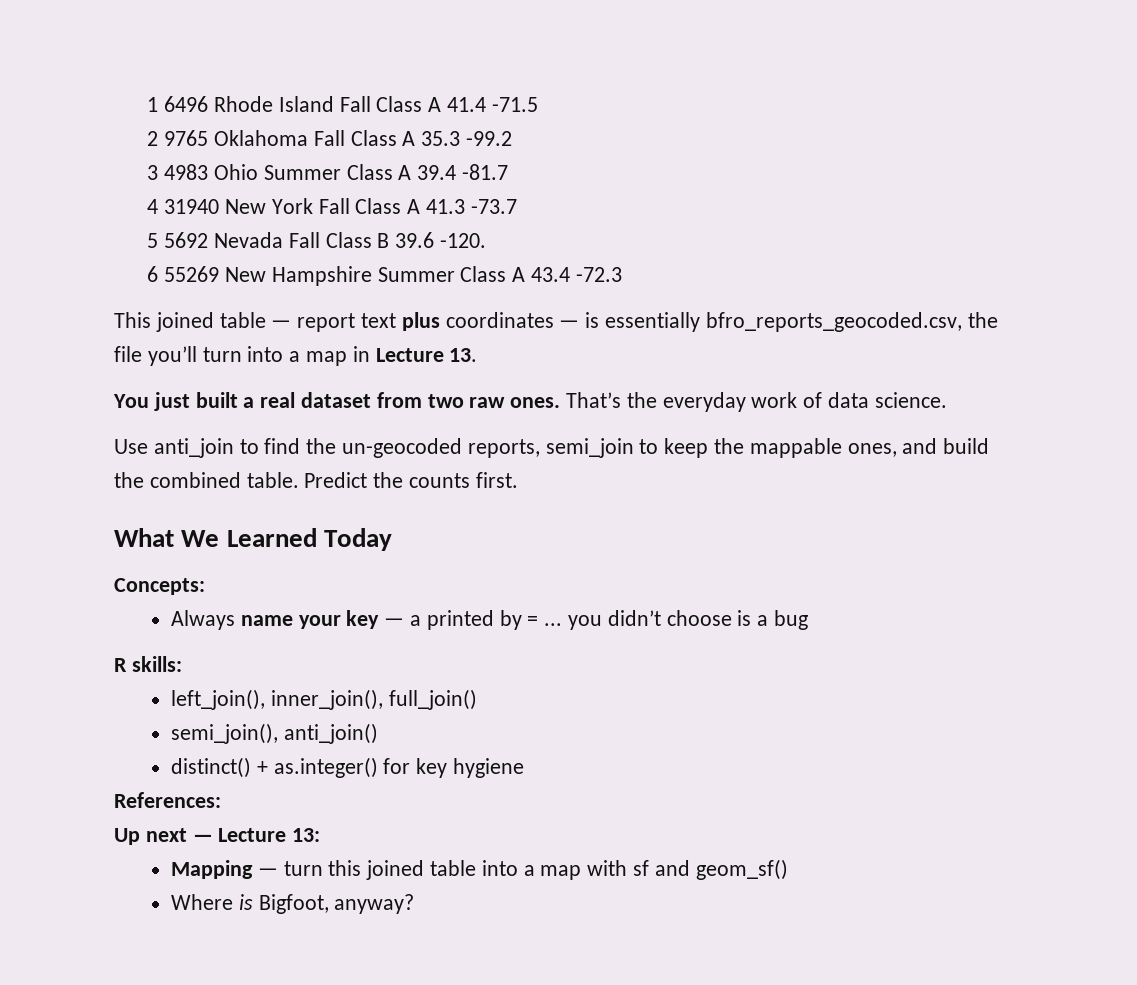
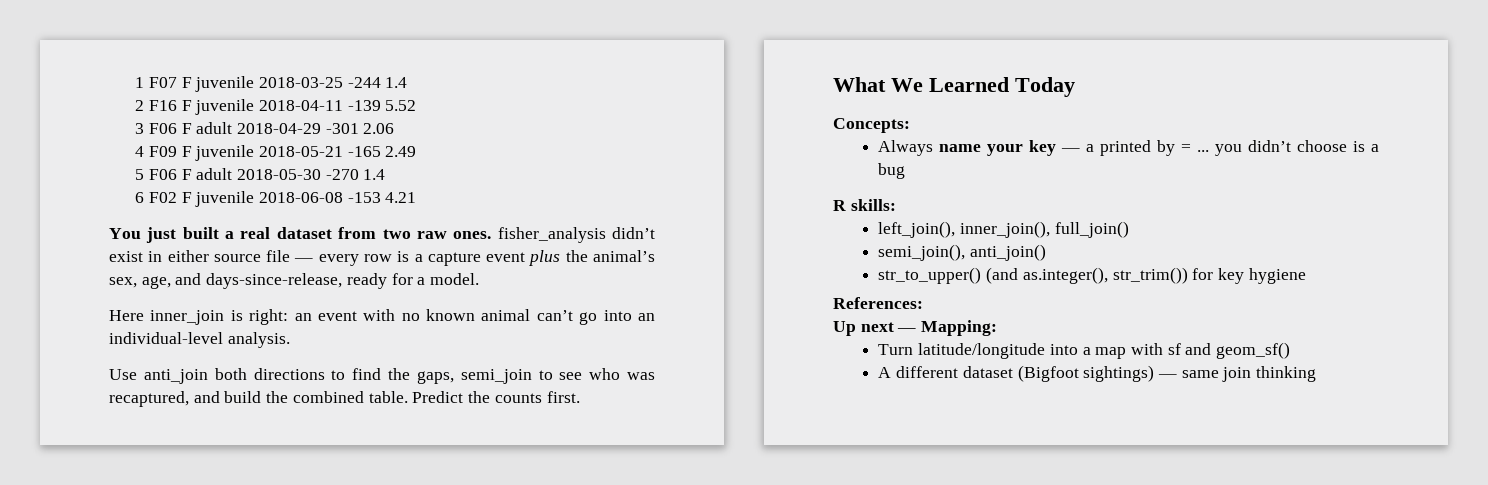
- 1 6496 Rhode Island Fall Class A 41.4 -71.5
- 2 9765 Oklahoma Fall Class A 35.3 -99.2
- 3 4983 Ohio Summer Class A 39.4 -81.7
- 4 31940 New York Fall Class A 41.3 -73.7
- 5 5692 Nevada Fall Class B 39.6 -120.
- 6 55269 New Hampshire Summer Class A 43.4 -72.3
- This joined table — report text plus coordinates — is essentially bfro_reports_geocoded.csv, the file you’ll turn into a map in Lecture 13.
+ 1 F07 F juvenile 2018-03-25 -244 1.4
+ 2 F16 F juvenile 2018-04-11 -139 5.52
+ 3 F06 F adult 2018-04-29 -301 2.06
+ 4 F09 F juvenile 2018-05-21 -165 2.49
+ 5 F06 F adult 2018-05-30 -270 1.4
+ 6 F02 F juvenile 2018-06-08 -153 4.21
- You just built a real dataset from two raw ones. That’s the everyday work of data science.
+ You just built a real dataset from two raw ones. fisher_analysis didn’t exist in either source file — every row is a capture event plus the animal’s sex, age, and days-since-release, ready for a model.
+ Here inner_join is right: an event with no known animal can’t go into an individual-level analysis.
- Use anti_join to find the un-geocoded reports, semi_join to keep the mappable ones, and build the combined table.
+ Use anti_join both directions to find the gaps, semi_join to see who was recaptured, and build the combined table.
- distinct() + as.integer() for key hygiene
+ str_to_upper() (and as.integer(), str_trim()) for key hygiene
- Up next — Lecture 13:
- Mapping — turn this joined table into a map with sf and geom_sf()
+ Up next — Mapping:
+ Turn latitude/longitude into a map with sf and geom_sf()
- Where is Bigfoot, anyway?
+ A different dataset (Bigfoot sightings) — same join thinking

